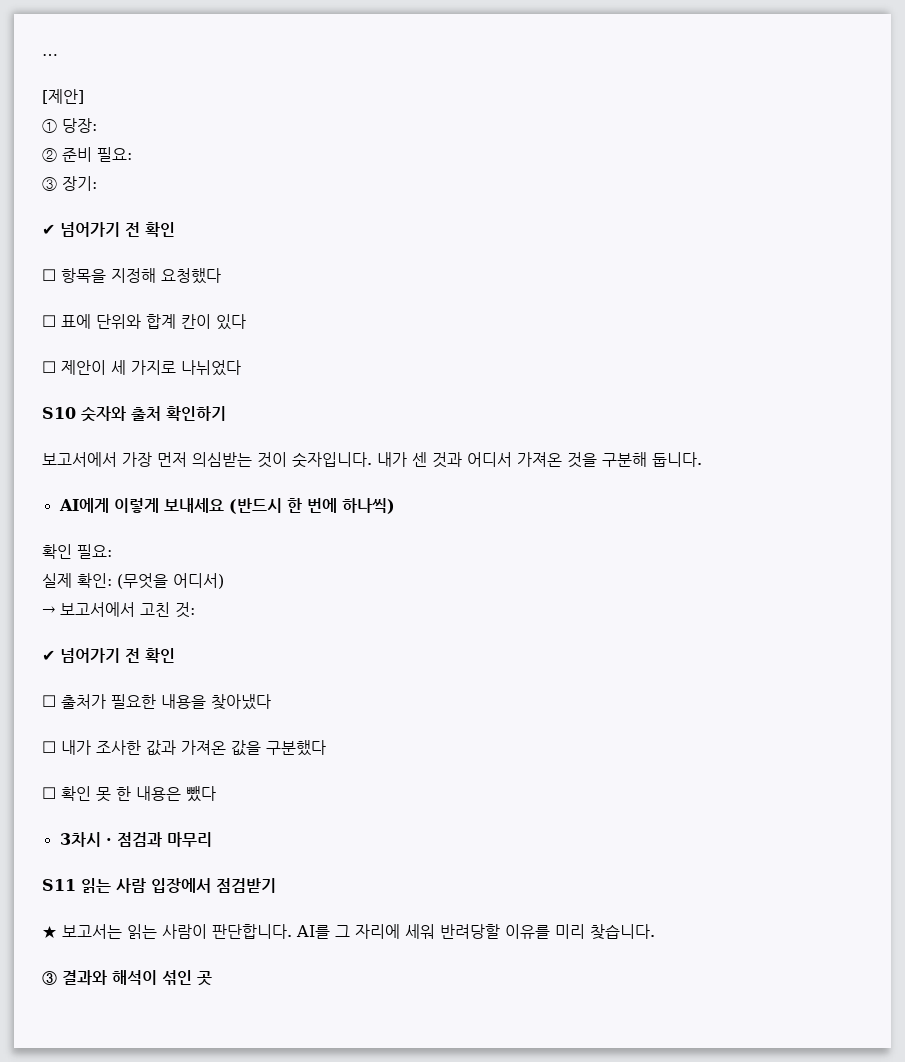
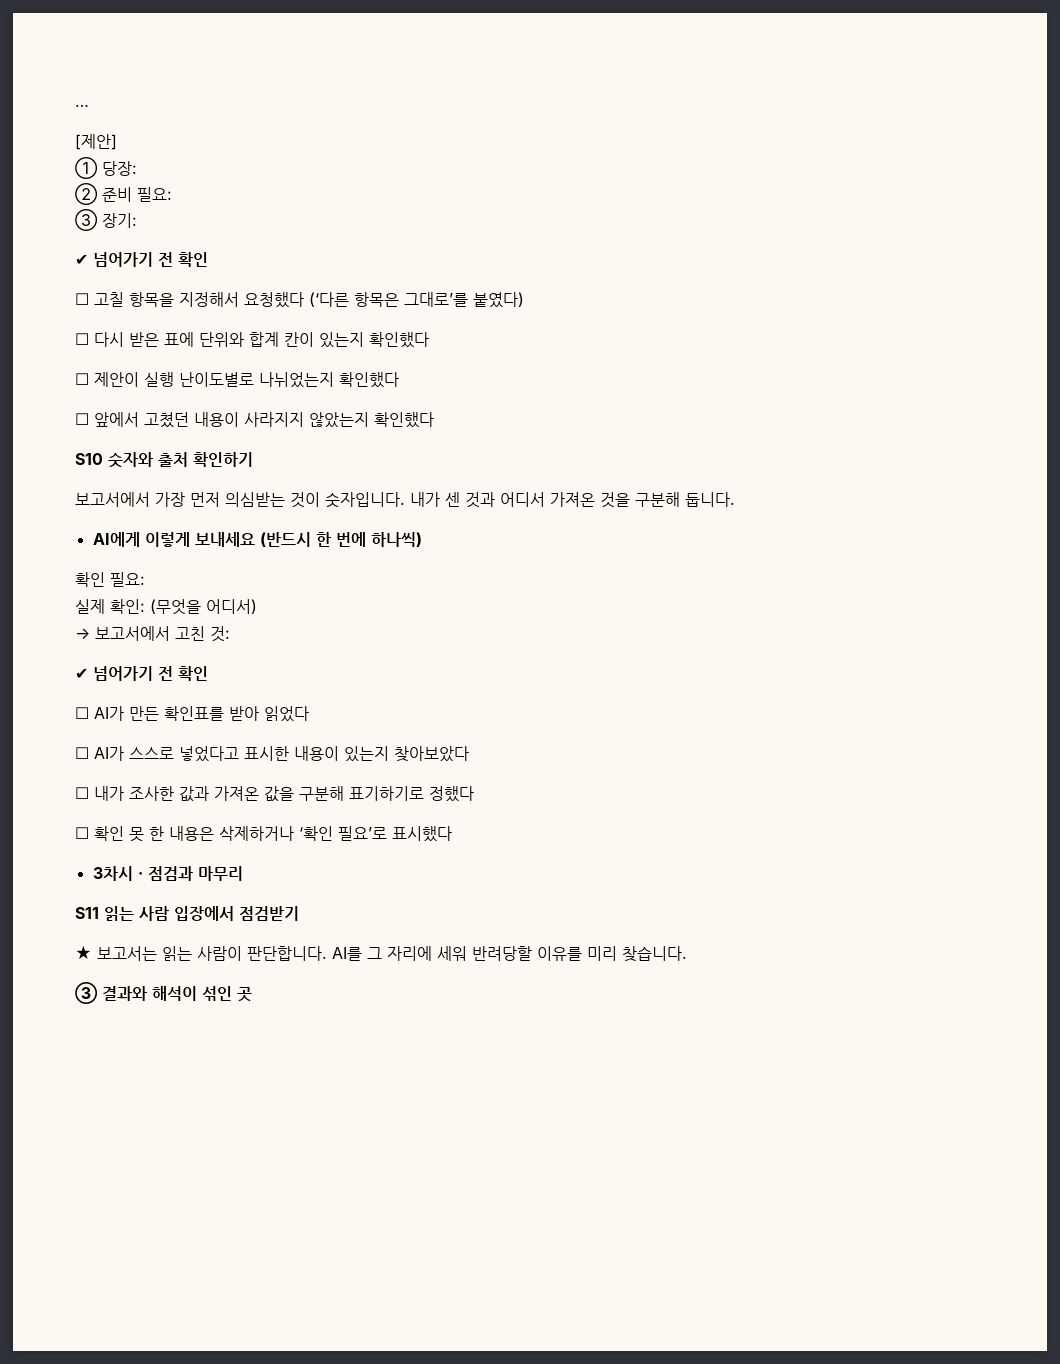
- ☐ 항목을 지정해 요청했다
- ☐ 표에 단위와 합계 칸이 있다
+ ☐ 고칠 항목을 지정해서 요청했다 (‘다른 항목은 그대로’를 붙였다)
+ ☐ 다시 받은 표에 단위와 합계 칸이 있는지 확인했다
- ☐ 제안이 세 가지로 나뉘었다
+ ☐ 제안이 실행 난이도별로 나뉘었는지 확인했다
+ ☐ 앞에서 고쳤던 내용이 사라지지 않았는지 확인했다
- ☐ 출처가 필요한 내용을 찾아냈다
+ ☐ AI가 만든 확인표를 받아 읽었다
+ ☐ AI가 스스로 넣었다고 표시한 내용이 있는지 찾아보았다
- ☐ 내가 조사한 값과 가져온 값을 구분했다
+ ☐ 내가 조사한 값과 가져온 값을 구분해 표기하기로 정했다
- ☐ 확인 못 한 내용은 뺐다
+ ☐ 확인 못 한 내용은 삭제하거나 ‘확인 필요’로 표시했다

